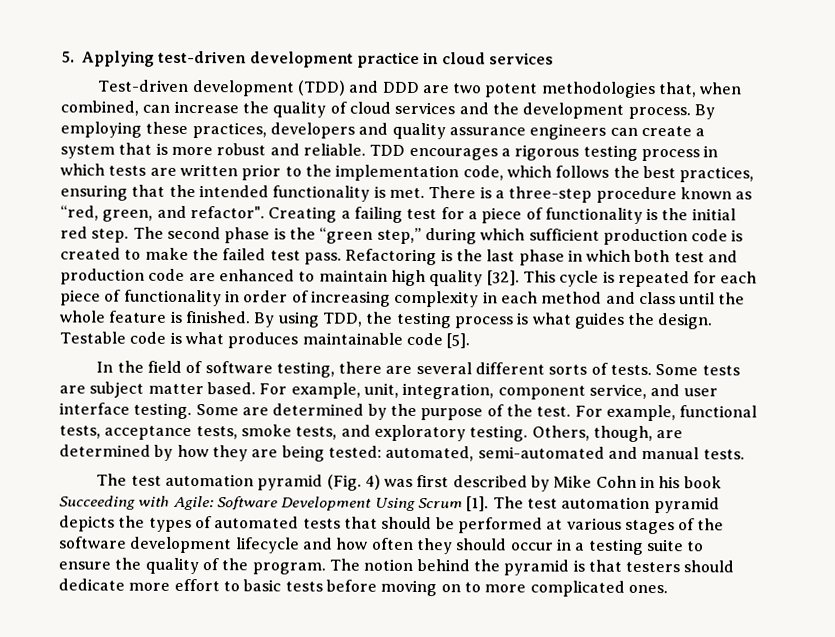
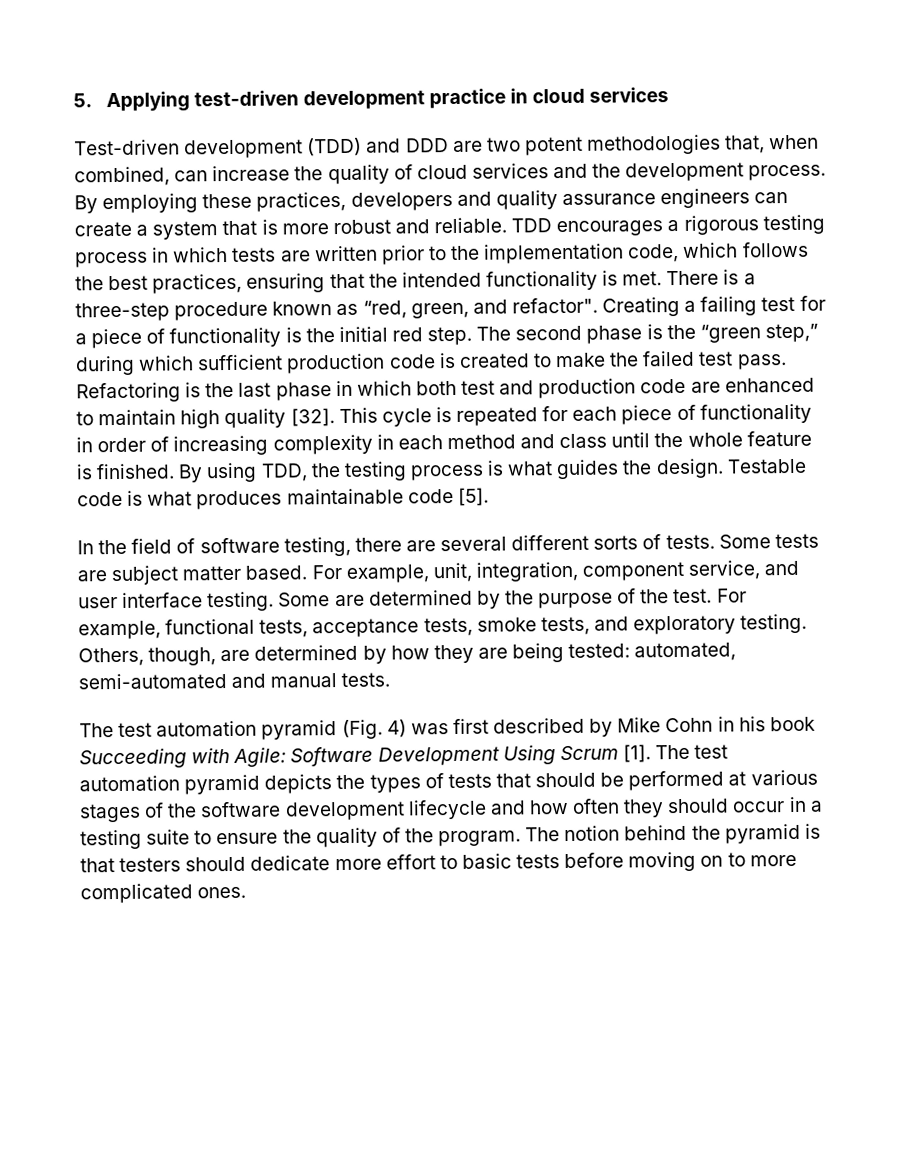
- The test automation pyramid depicts the types of automated tests that should be performed at various stages of the software development lifecycle and how often they should occur in a testing suite to ensure the quality of the program.
+ The test automation pyramid depicts the types of tests that should be performed at various stages of the software development lifecycle and how often they should occur in a testing suite to ensure the quality of the program.

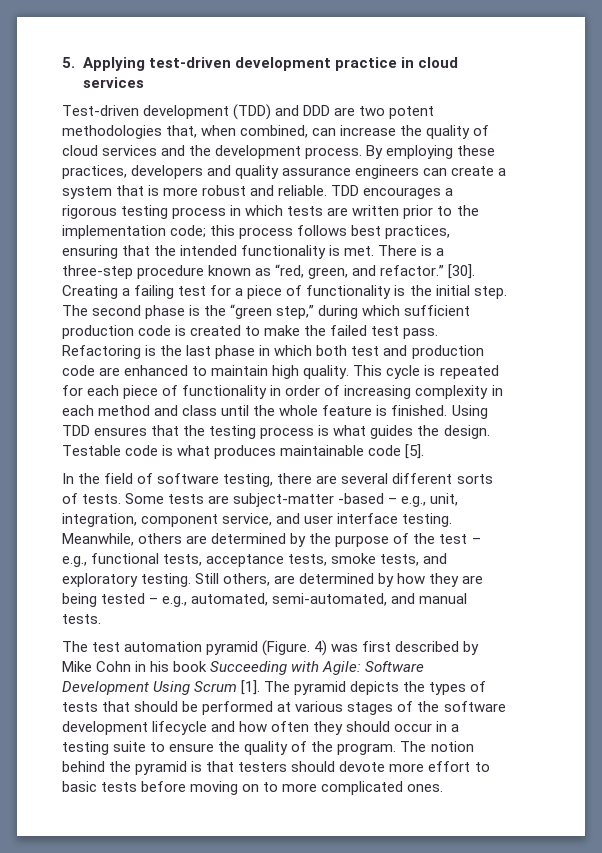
- TDD encourages a rigorous testing process in which tests are written prior to the implementation code, which follows the best practices, ensuring that the intended functionality is met.
+ TDD encourages a rigorous testing process in which tests are written prior to the implementation code; this process follows best practices, ensuring that the intended functionality is met.
- There is a three-step procedure known as “red, green, and refactor".
+ There is a three-step procedure known as “red, green, and refactor.” [30].
- Creating a failing test for a piece of functionality is the initial red step.
+ Creating a failing test for a piece of functionality is the initial step.
- Refactoring is the last phase in which both test and production code are enhanced to maintain high quality [32].
+ Refactoring is the last phase in which both test and production code are enhanced to maintain high quality.
- By using TDD, the testing process is what guides the design.
+ Using TDD ensures that the testing process is what guides the design.
- Some tests are subject matter based. For example, unit, integration, component service, and user interface testing.
+ Some tests are subject-matter -based – e.g., unit, integration, component service, and user interface testing.
- Some are determined by the purpose of the test. For example, functional tests, acceptance tests, smoke tests, and exploratory testing.
+ Meanwhile, others are determined by the purpose of the test – e.g., functional tests, acceptance tests, smoke tests, and exploratory testing.
- Others, though, are determined by how they are being tested: automated, semi-automated and manual tests.
+ Still others, are determined by how they are being tested – e.g., automated, semi-automated, and manual tests.
- The test automation pyramid (Fig. 4) was first described by Mike Cohn in his book Succeeding with Agile: Software Development Using Scrum [1].
+ The test automation pyramid (Figure. 4) was first described by Mike Cohn in his book Succeeding with Agile: Software Development Using Scrum [1].
- The test automation pyramid depicts the types of tests that should be performed at various stages of the software development lifecycle and how often they should occur in a testing suite to ensure the quality of the program.
+ The pyramid depicts the types of tests that should be performed at various stages of the software development lifecycle and how often they should occur in a testing suite to ensure the quality of the program.
- The notion behind the pyramid is that testers should dedicate more effort to basic tests before moving on to more complicated ones.
+ The notion behind the pyramid is that testers should devote more effort to basic tests before moving on to more complicated ones.

